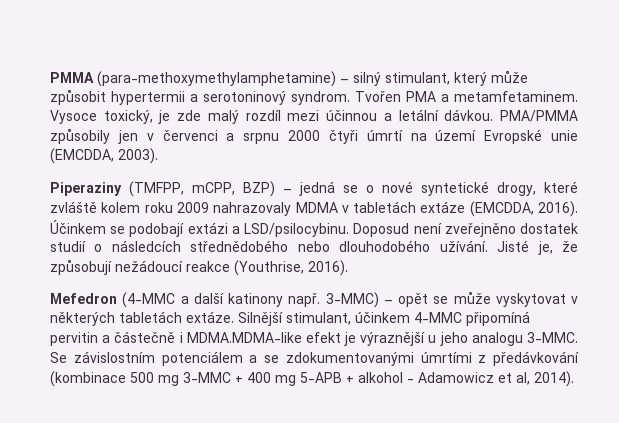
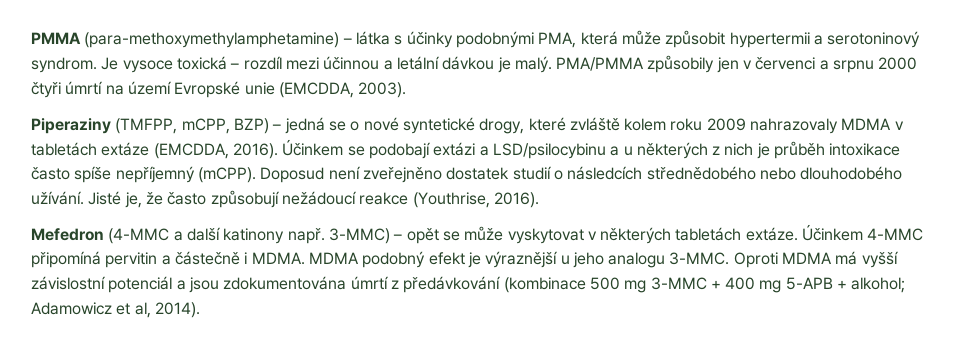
- PMMA (para-methoxymethylamphetamine) – silný stimulant, který může způsobit hypertermii a serotoninový syndrom.
+ PMMA (para-methoxymethylamphetamine) – látka s účinky podobnými PMA, která může způsobit hypertermii a serotoninový syndrom.
- Tvořen PMA a metamfetaminem. Vysoce toxický, je zde malý rozdíl mezi účinnou a letální dávkou.
+ Je vysoce toxická – rozdíl mezi účinnou a letální dávkou je malý.
- Účinkem se podobají extázi a LSD/psilocybinu.
+ Účinkem se podobají extázi a LSD/psilocybinu a u některých z nich je průběh intoxikace často spíše nepříjemný (mCPP).
- Jisté je, že způsobují nežádoucí reakce (Youthrise, 2016).
+ Jisté je, že často způsobují nežádoucí reakce (Youthrise, 2016).
- Silnější stimulant, účinkem 4-MMC připomíná pervitin a částečně i MDMA.MDMA-like efekt je výraznější u jeho analogu 3-MMC.
+ Účinkem 4-MMC připomíná pervitin a částečně i MDMA. MDMA podobný efekt je výraznější u jeho analogu 3-MMC.
- Se závislostním potenciálem a se zdokumentovanými úmrtími z předávkování (kombinace 500 mg 3-MMC + 400 mg 5-APB + alkohol - Adamowicz et al, 2014).
+ Oproti MDMA má vyšší závislostní potenciál a jsou zdokumentována úmrtí z předávkování (kombinace 500 mg 3-MMC + 400 mg 5-APB + alkohol; Adamowicz et al, 2014).

